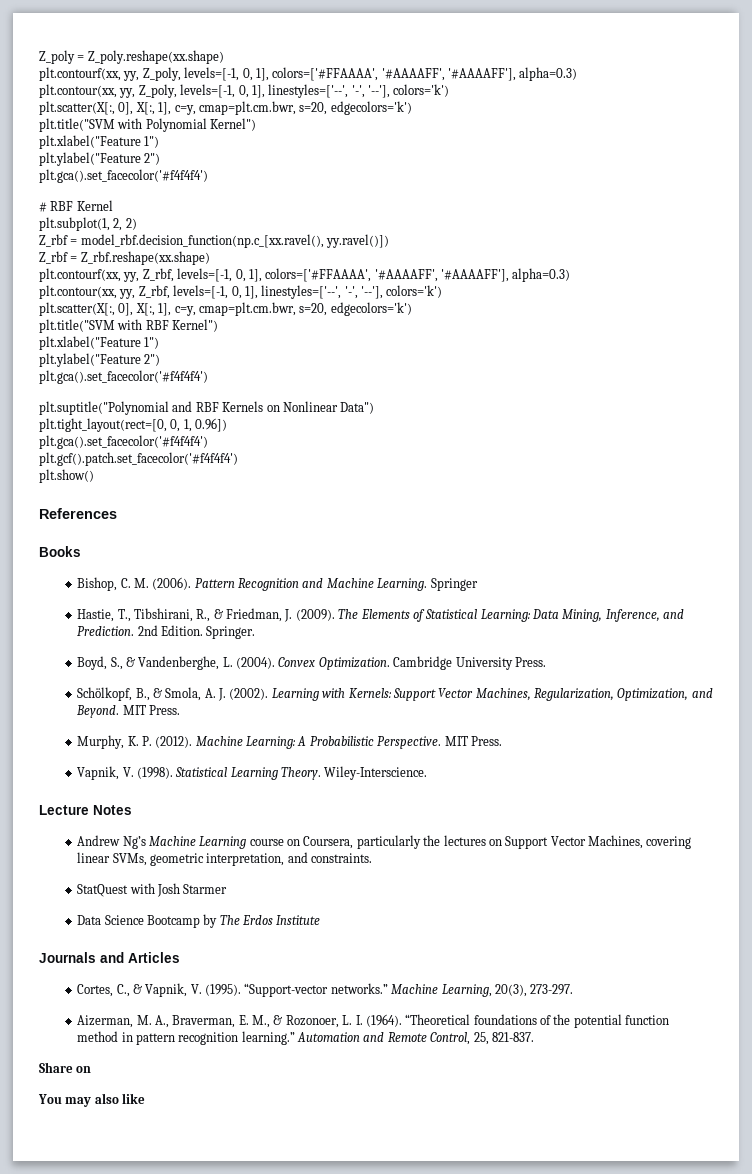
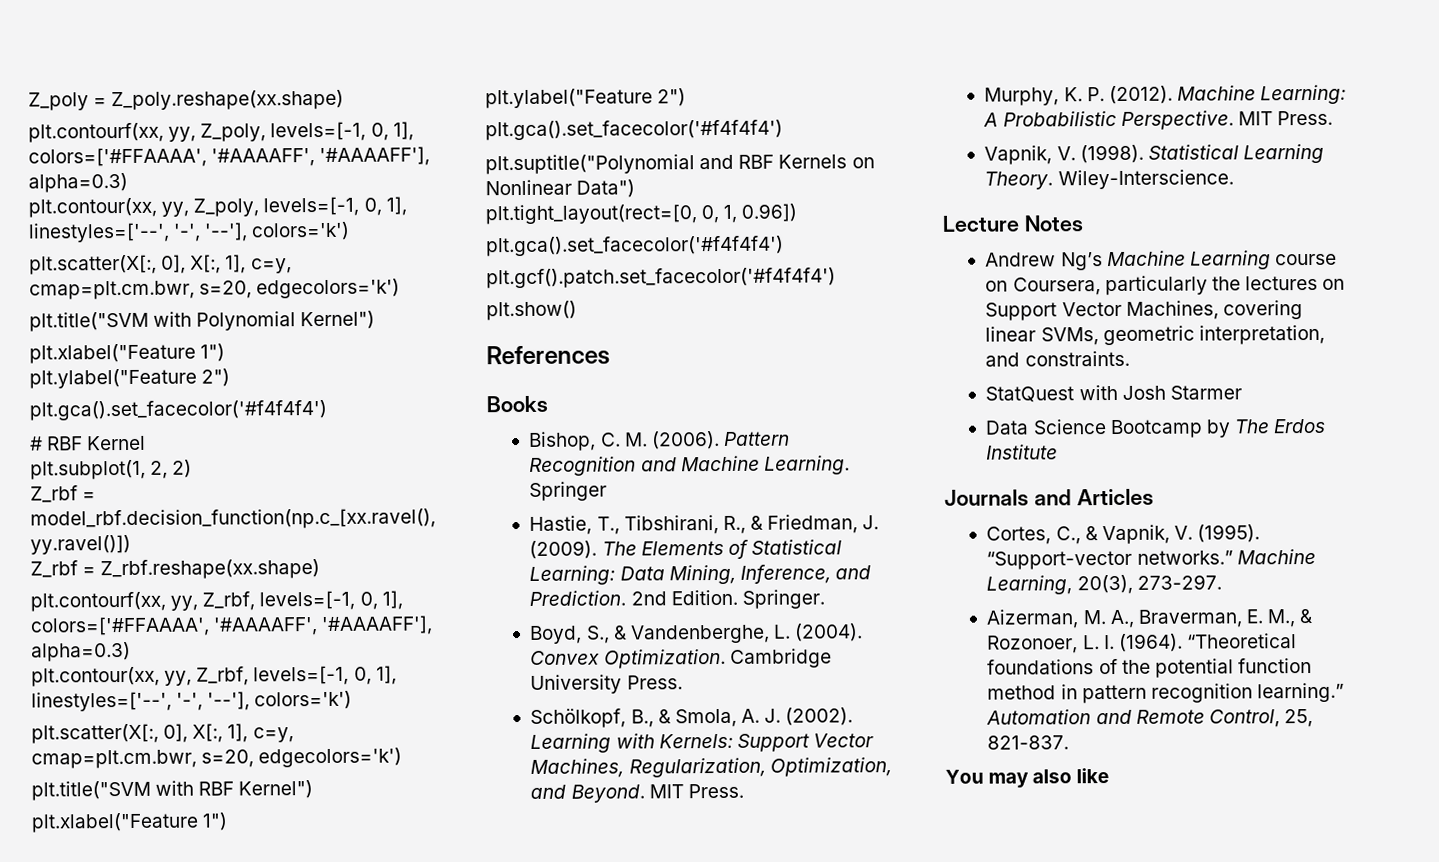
- Share on

